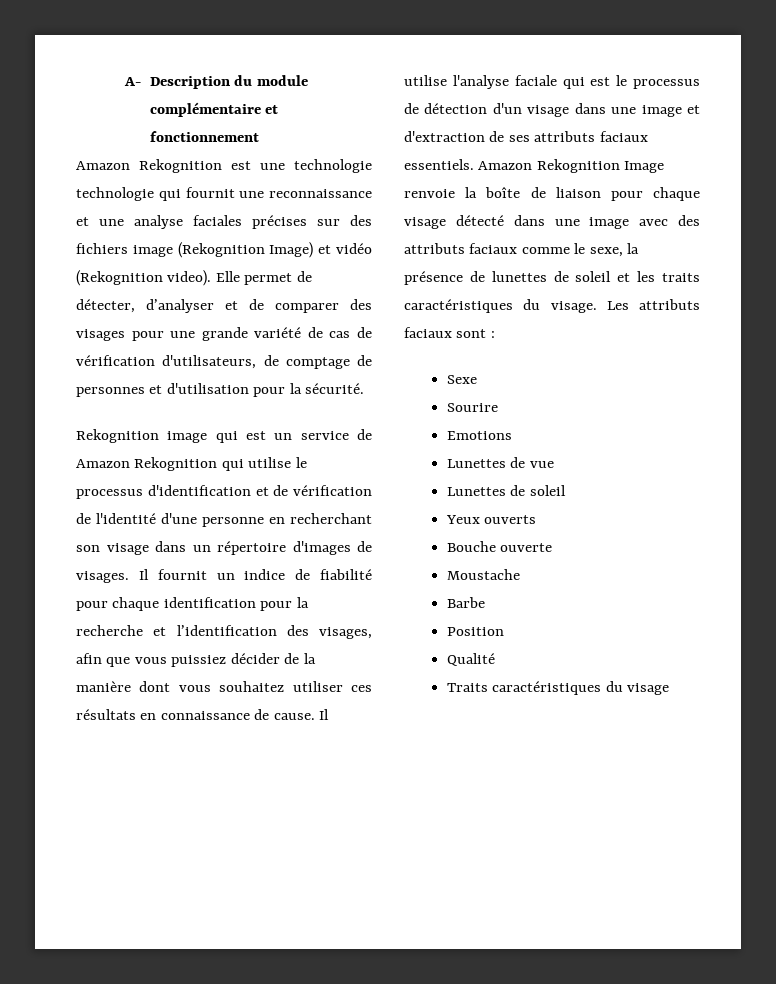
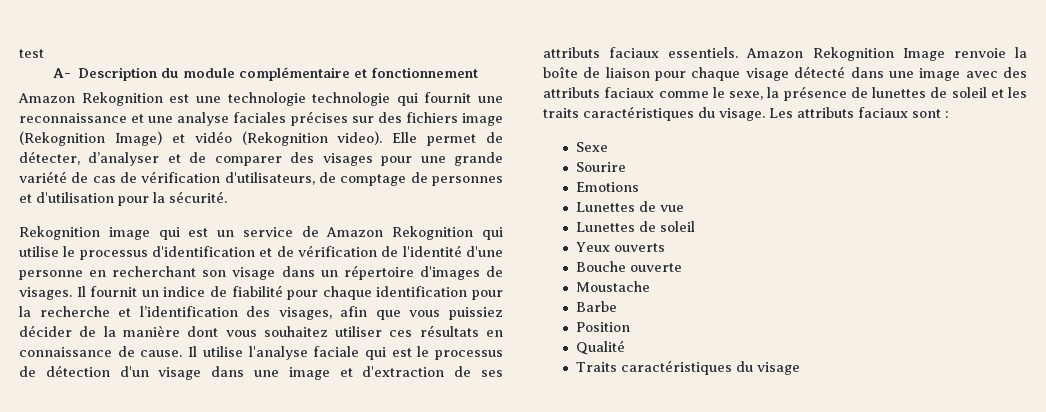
+ test

